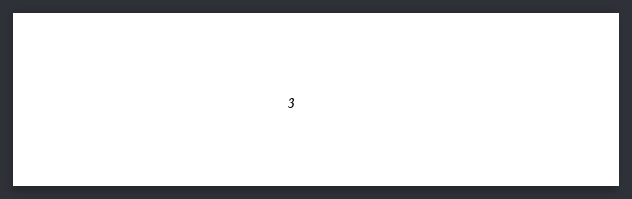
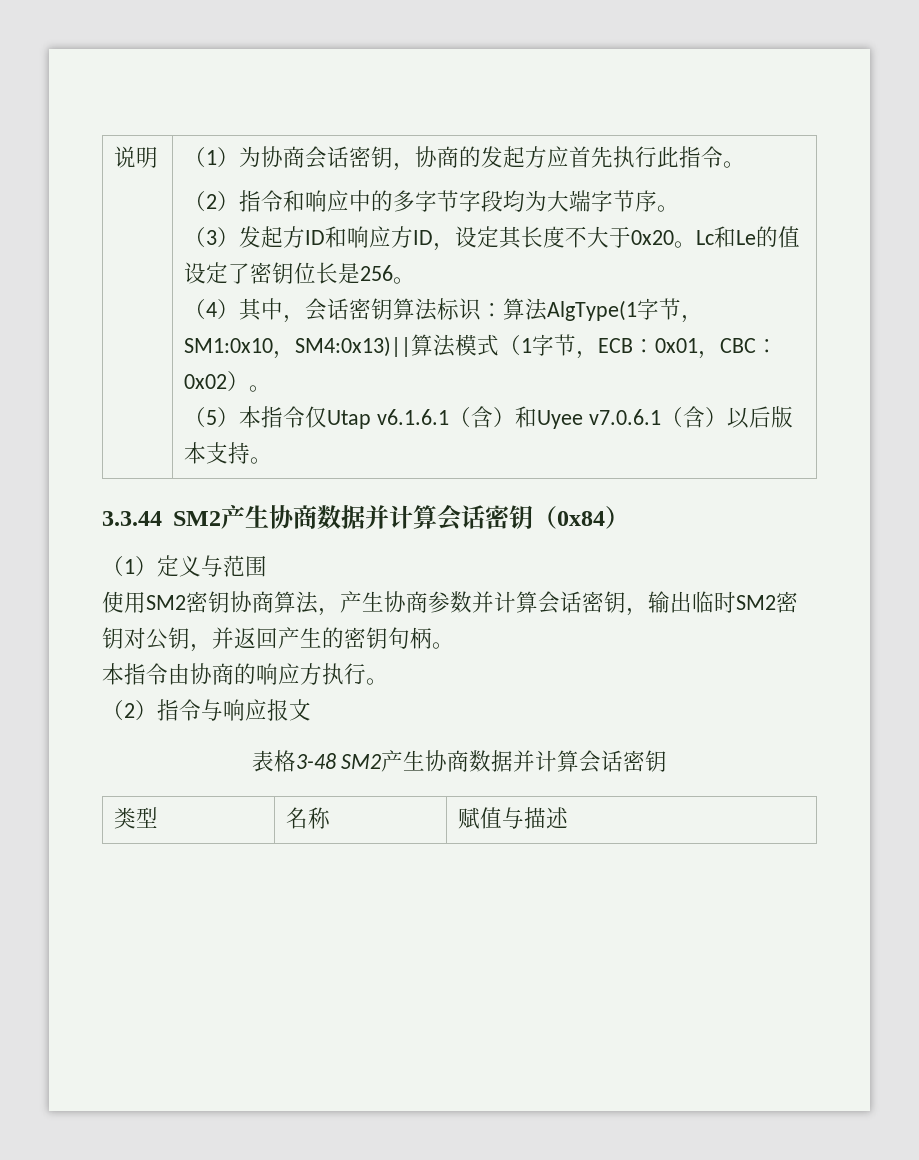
- 3
+ 说明 | （1）为协商会话密钥，协商的发起方应首先执行此指令。
+ （2）指令和响应中的多字节字段均为大端字节序。
+ （3）发起方ID和响应方ID，设定其长度不大于0x20。Lc和Le的值设定了密钥位长是256。
+ （4）其中，会话密钥算法标识：算法AlgType(1字节，SM1:0x10，SM4:0x13)||算法模式（1字节，ECB：0x01，CBC：0x02）。
+ （5）本指令仅Utap v6.1.6.1（含）和Uyee v7.0.6.1（含）以后版本支持。
+ 3.3.44 SM2产生协商数据并计算会话密钥（0x84）
+ （1）定义与范围
+ 使用SM2密钥协商算法，产生协商参数并计算会话密钥，输出临时SM2密钥对公钥，并返回产生的密钥句柄。
+ 本指令由协商的响应方执行。
+ （2）指令与响应报文
+ 表格3-48 SM2产生协商数据并计算会话密钥
+ 类型 | 名称 | 赋值与描述

